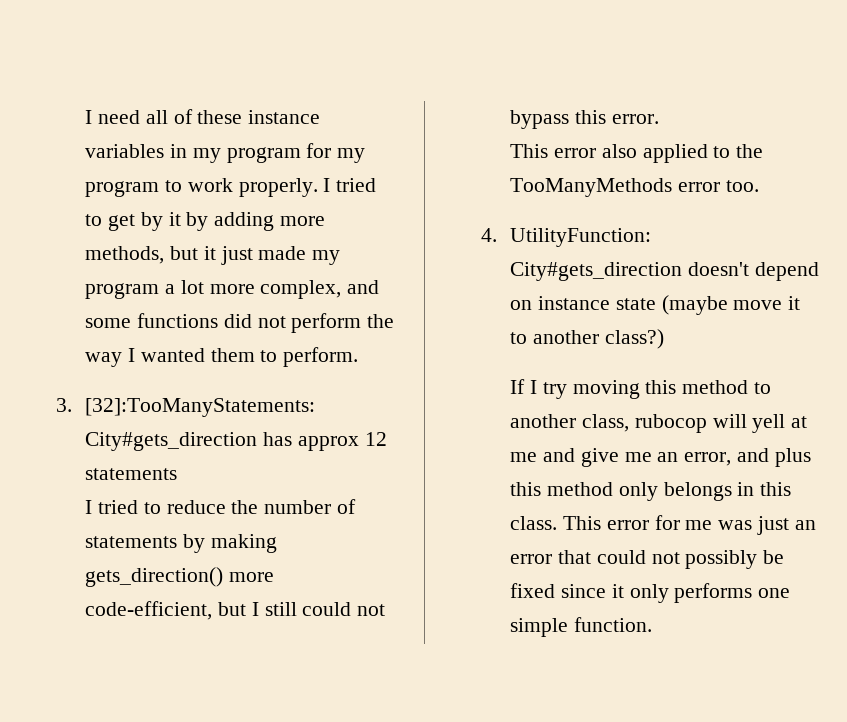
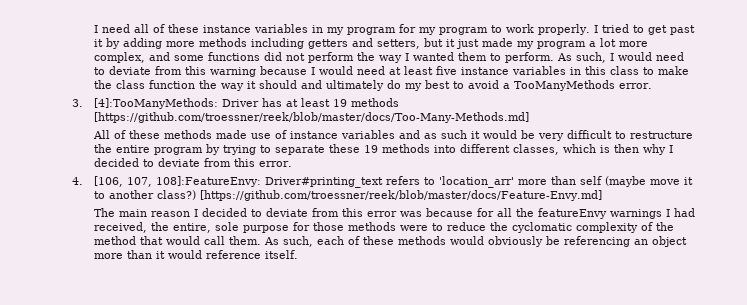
- I tried to get by it by adding more methods, but it just made my program a lot more complex, and some functions did not perform the way I wanted them to perform.
- 3. [32]:TooManyStatements: City#gets_direction has approx 12 statements
- I tried to reduce the number of statements by making gets_direction() more code-efficient, but I still could not bypass this error.
- This error also applied to the TooManyMethods error too.
- 4. UtilityFunction: City#gets_direction doesn't depend on instance state (maybe move it to another class?)
- If I try moving this method to another class, rubocop will yell at me and give me an error, and plus this method only belongs in this class. This error for me was just an error that could not possibly be fixed since it only performs one simple function.
+ I tried to get past it by adding more methods including getters and setters, but it just made my program a lot more complex, and some functions did not perform the way I wanted them to perform. As such, I would need to deviate from this warning because I would need at least five instance variables in this class to make the class function the way it should and ultimately do my best to avoid a TooManyMethods error.
+ 3. [4]:TooManyMethods: Driver has at least 19 methods [https://github.com/troessner/reek/blob/master/docs/Too-Many-Methods.md]
+ All of these methods made use of instance variables and as such it would be very difficult to restructure the entire program by trying to separate these 19 methods into different classes, which is then why I decided to deviate from this error.
+ 4. [106, 107, 108]:FeatureEnvy: Driver#printing_text refers to 'location_arr' more than self (maybe move it to another class?) [https://github.com/troessner/reek/blob/master/docs/Feature-Envy.md]
+ The main reason I decided to deviate from this error was because for all the featureEnvy warnings I had received, the entire, sole purpose for those methods were to reduce the cyclomatic complexity of the method that would call them. As such, each of these methods would obviously be referencing an object more than it would reference itself.

